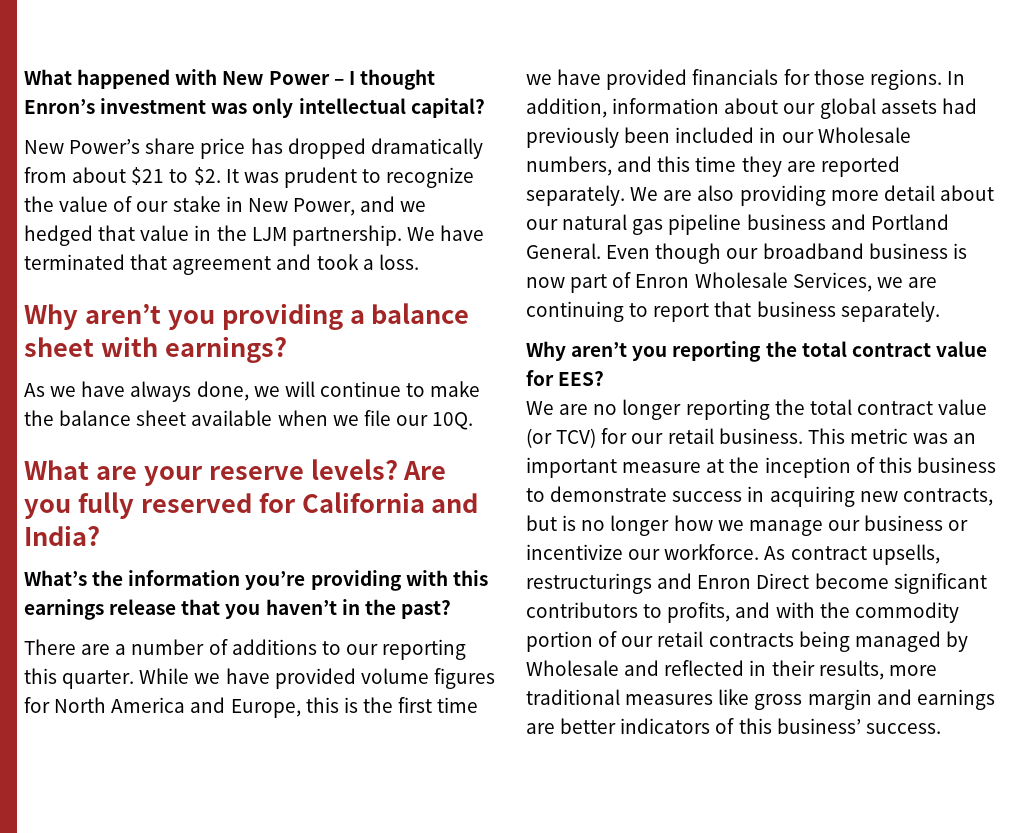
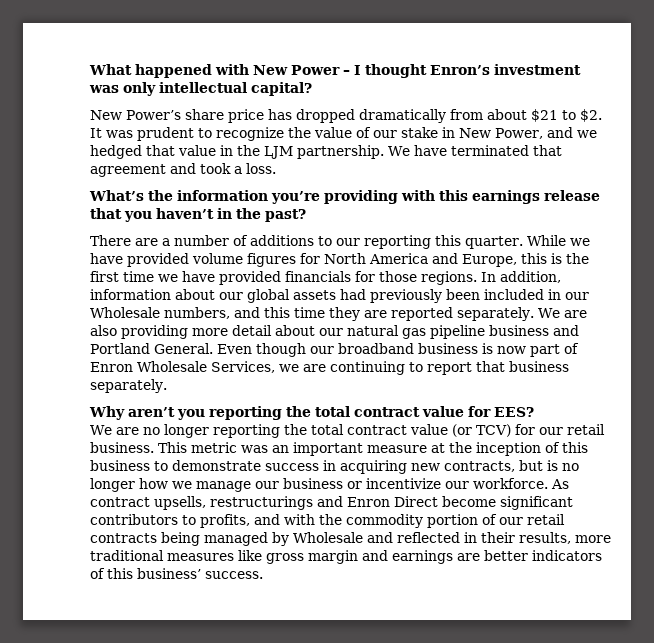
- Why aren’t you providing a balance sheet with earnings?
- As we have always done, we will continue to make the balance sheet available when we file our 10Q.
- What are your reserve levels? Are you fully reserved for California and India?

